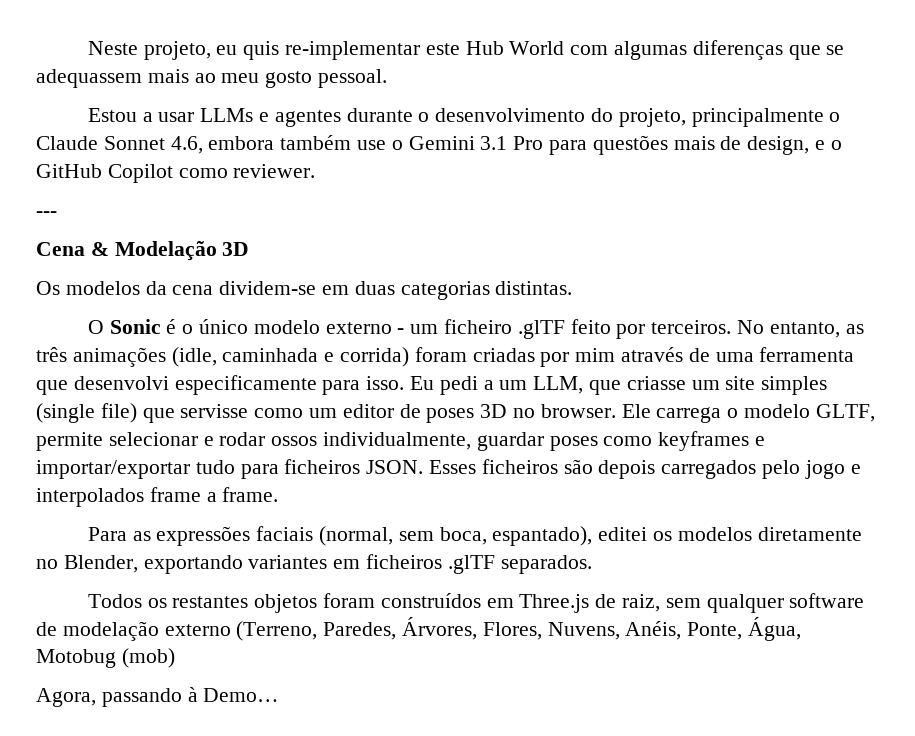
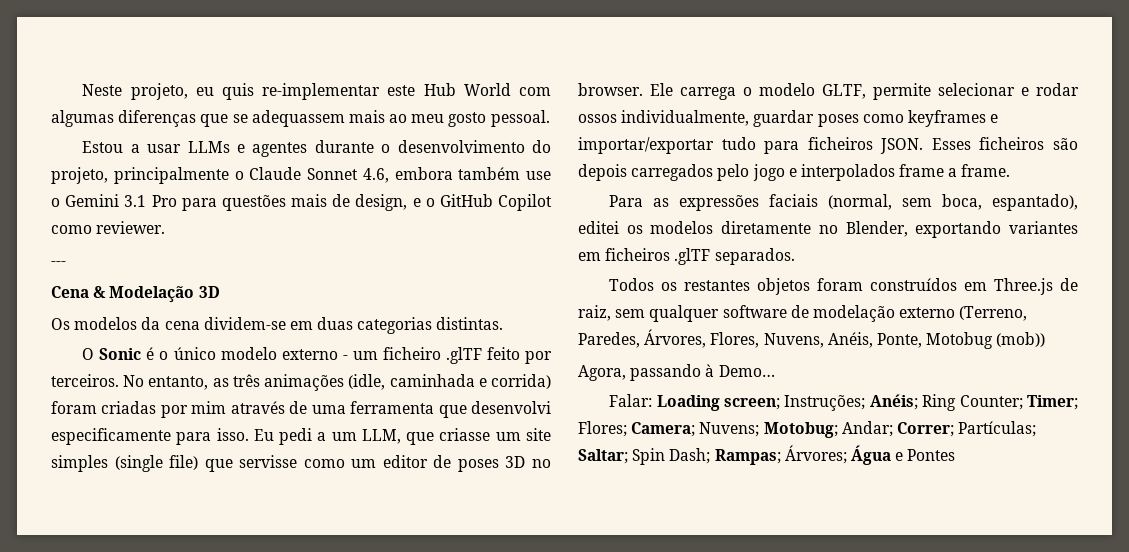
- Todos os restantes objetos foram construídos em Three.js de raiz, sem qualquer software de modelação externo (Terreno, Paredes, Árvores, Flores, Nuvens, Anéis, Ponte, Água, Motobug (mob)
+ Todos os restantes objetos foram construídos em Three.js de raiz, sem qualquer software de modelação externo (Terreno, Paredes, Árvores, Flores, Nuvens, Anéis, Ponte, Motobug (mob))
+ Falar: Loading screen; Instruções; Anéis; Ring Counter; Timer; Flores; Camera; Nuvens; Motobug; Andar; Correr; Partículas; Saltar; Spin Dash; Rampas; Árvores; Água e Pontes

